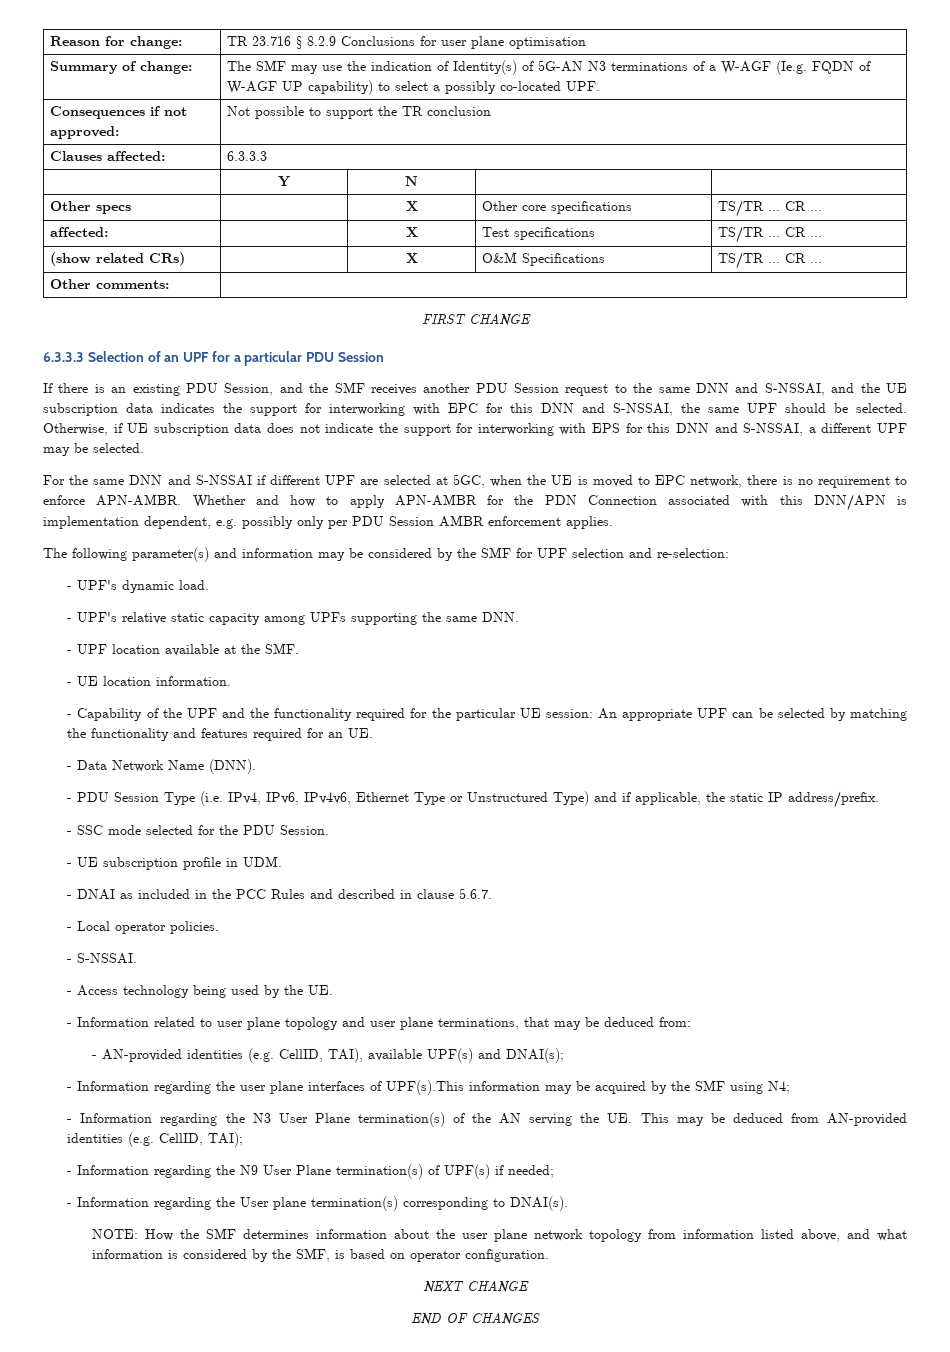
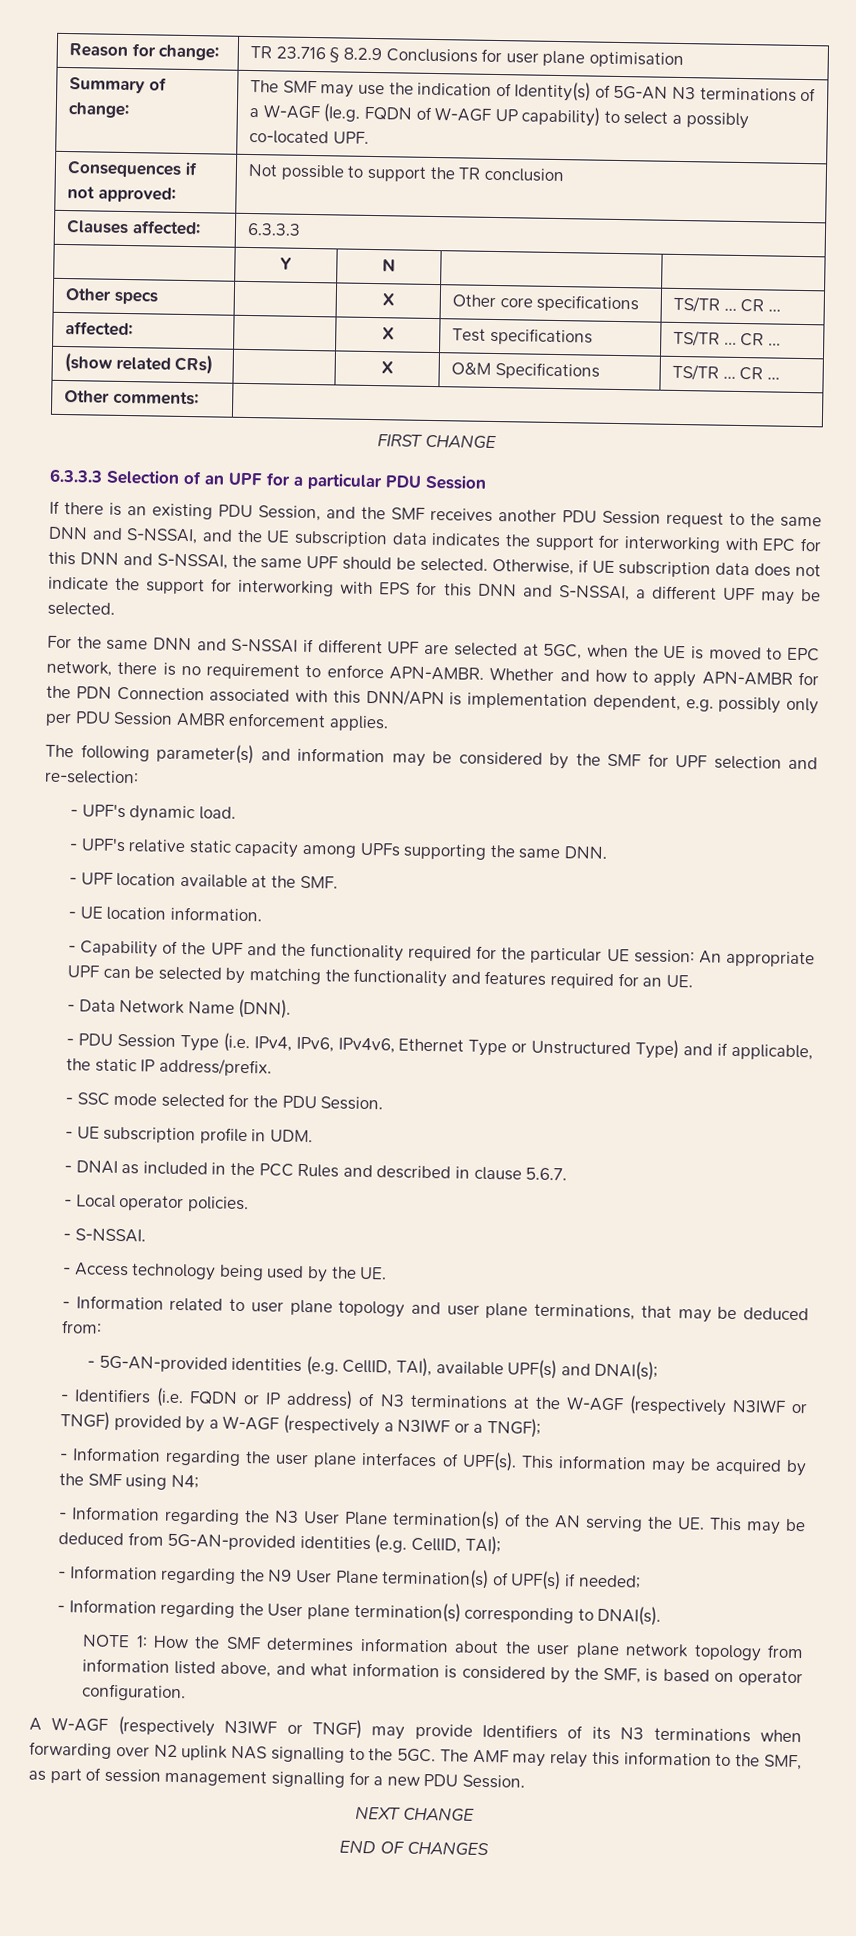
- - AN-provided identities (e.g. CellID, TAI), available UPF(s) and DNAI(s);
+ - 5G-AN-provided identities (e.g. CellID, TAI), available UPF(s) and DNAI(s);
+ - Identifiers (i.e. FQDN or IP address) of N3 terminations at the W-AGF (respectively N3IWF or TNGF) provided by a W-AGF (respectively a N3IWF or a TNGF);
- - Information regarding the user plane interfaces of UPF(s).This information may be acquired by the SMF using N4;
+ - Information regarding the user plane interfaces of UPF(s). This information may be acquired by the SMF using N4;
- - Information regarding the N3 User Plane termination(s) of the AN serving the UE. This may be deduced from AN-provided identities (e.g. CellID, TAI);
+ - Information regarding the N3 User Plane termination(s) of the AN serving the UE. This may be deduced from 5G-AN-provided identities (e.g. CellID, TAI);
- NOTE: How the SMF determines information about the user plane network topology from information listed above, and what information is considered by the SMF, is based on operator configuration.
+ NOTE 1: How the SMF determines information about the user plane network topology from information listed above, and what information is considered by the SMF, is based on operator configuration.
+ A W-AGF (respectively N3IWF or TNGF) may provide Identifiers of its N3 terminations when forwarding over N2 uplink NAS signalling to the 5GC. The AMF may relay this information to the SMF, as part of session management signalling for a new PDU Session.

